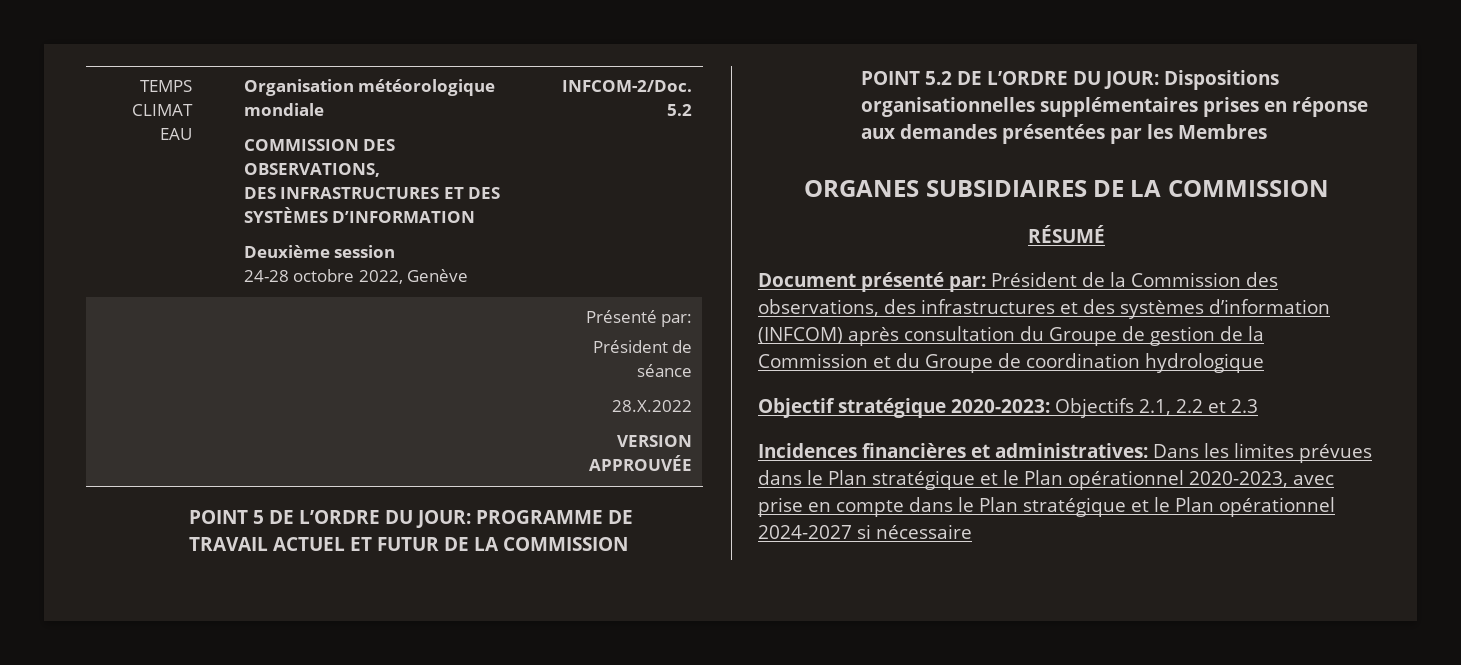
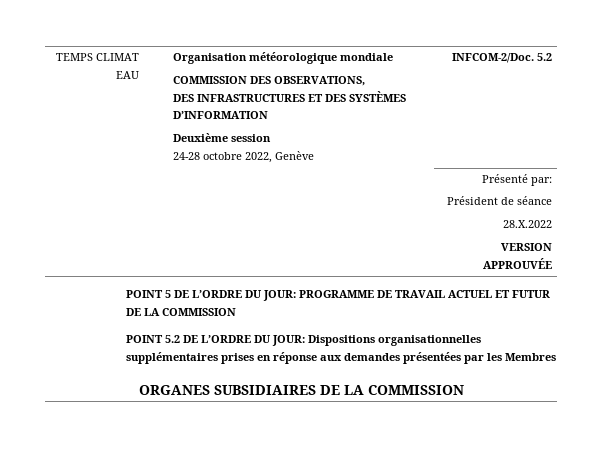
- RÉSUMÉ
- Document présenté par: Président de la Commission des observations, des infrastructures et des systèmes d’information (INFCOM) après consultation du Groupe de gestion de la Commission et du Groupe de coordination hydrologique
- Objectif stratégique 2020-2023: Objectifs 2.1, 2.2 et 2.3
- Incidences financières et administratives: Dans les limites prévues dans le Plan stratégique et le Plan opérationnel 2020-2023, avec prise en compte dans le Plan stratégique et le Plan opérationnel 2024-2027 si nécessaire

